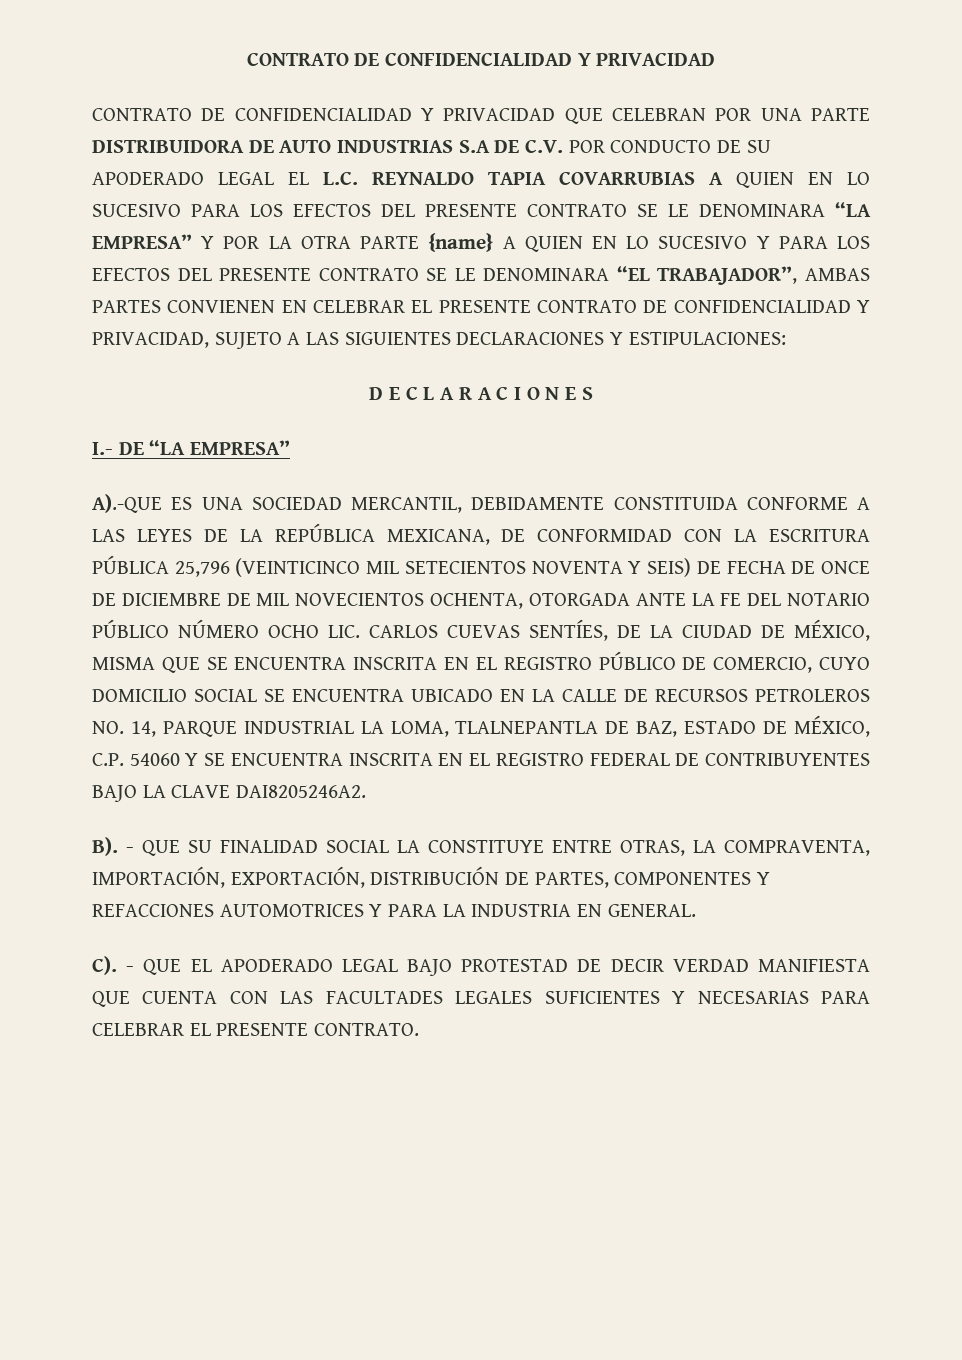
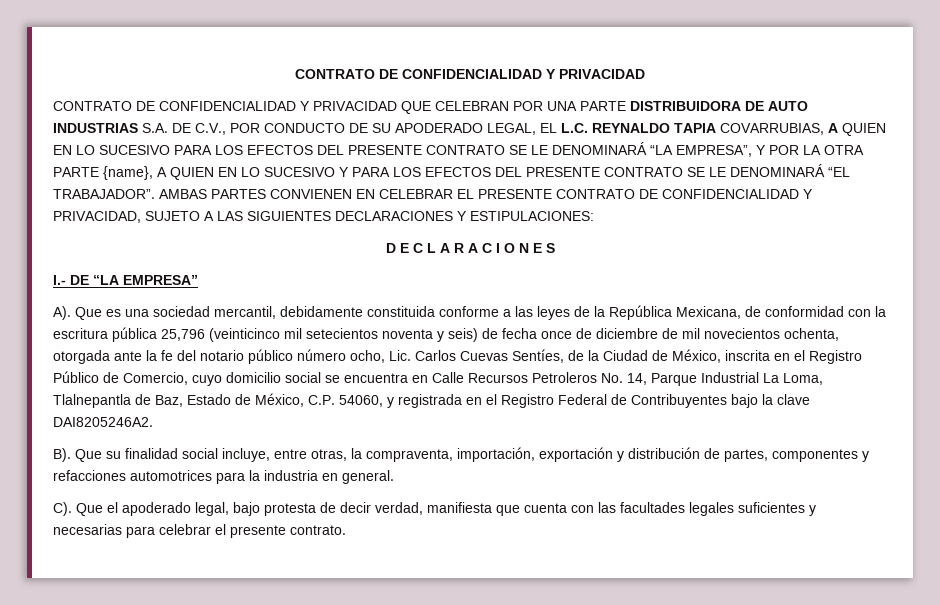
- CONTRATO DE CONFIDENCIALIDAD Y PRIVACIDAD QUE CELEBRAN POR UNA PARTE DISTRIBUIDORA DE AUTO INDUSTRIAS S.A DE C.V. POR CONDUCTO DE SU APODERADO LEGAL EL L.C. REYNALDO TAPIA COVARRUBIAS A QUIEN EN LO SUCESIVO PARA LOS EFECTOS DEL PRESENTE CONTRATO SE LE DENOMINARA “LA EMPRESA” Y POR LA OTRA PARTE {name} A QUIEN EN LO SUCESIVO Y PARA LOS EFECTOS DEL PRESENTE CONTRATO SE LE DENOMINARA “EL TRABAJADOR”, AMBAS PARTES CONVIENEN EN CELEBRAR EL PRESENTE CONTRATO DE CONFIDENCIALIDAD Y PRIVACIDAD, SUJETO A LAS SIGUIENTES DECLARACIONES Y ESTIPULACIONES:
+ CONTRATO DE CONFIDENCIALIDAD Y PRIVACIDAD QUE CELEBRAN POR UNA PARTE DISTRIBUIDORA DE AUTO INDUSTRIAS S.A. DE C.V., POR CONDUCTO DE SU APODERADO LEGAL, EL L.C. REYNALDO TAPIA COVARRUBIAS, A QUIEN EN LO SUCESIVO PARA LOS EFECTOS DEL PRESENTE CONTRATO SE LE DENOMINARÁ “LA EMPRESA”, Y POR LA OTRA PARTE {name}, A QUIEN EN LO SUCESIVO Y PARA LOS EFECTOS DEL PRESENTE CONTRATO SE LE DENOMINARÁ “EL TRABAJADOR”. AMBAS PARTES CONVIENEN EN CELEBRAR EL PRESENTE CONTRATO DE CONFIDENCIALIDAD Y PRIVACIDAD, SUJETO A LAS SIGUIENTES DECLARACIONES Y ESTIPULACIONES:
- A).-QUE ES UNA SOCIEDAD MERCANTIL, DEBIDAMENTE CONSTITUIDA CONFORME A LAS LEYES DE LA REPÚBLICA MEXICANA, DE CONFORMIDAD CON LA ESCRITURA PÚBLICA 25,796 (VEINTICINCO MIL SETECIENTOS NOVENTA Y SEIS) DE FECHA DE ONCE DE DICIEMBRE DE MIL NOVECIENTOS OCHENTA, OTORGADA ANTE LA FE DEL NOTARIO PÚBLICO NÚMERO OCHO LIC. CARLOS CUEVAS SENTÍES, DE LA CIUDAD DE MÉXICO, MISMA QUE SE ENCUENTRA INSCRITA EN EL REGISTRO PÚBLICO DE COMERCIO, CUYO DOMICILIO SOCIAL SE ENCUENTRA UBICADO EN LA CALLE DE RECURSOS PETROLEROS NO. 14, PARQUE INDUSTRIAL LA LOMA, TLALNEPANTLA DE BAZ, ESTADO DE MÉXICO, C.P. 54060 Y SE ENCUENTRA INSCRITA EN EL REGISTRO FEDERAL DE CONTRIBUYENTES BAJO LA CLAVE DAI8205246A2.
- B). - QUE SU FINALIDAD SOCIAL LA CONSTITUYE ENTRE OTRAS, LA COMPRAVENTA, IMPORTACIÓN, EXPORTACIÓN, DISTRIBUCIÓN DE PARTES, COMPONENTES Y REFACCIONES AUTOMOTRICES Y PARA LA INDUSTRIA EN GENERAL.
- C). - QUE EL APODERADO LEGAL BAJO PROTESTAD DE DECIR VERDAD MANIFIESTA QUE CUENTA CON LAS FACULTADES LEGALES SUFICIENTES Y NECESARIAS PARA CELEBRAR EL PRESENTE CONTRATO.
+ A). Que es una sociedad mercantil, debidamente constituida conforme a las leyes de la República Mexicana, de conformidad con la escritura pública 25,796 (veinticinco mil setecientos noventa y seis) de fecha once de diciembre de mil novecientos ochenta, otorgada ante la fe del notario público número ocho, Lic. Carlos Cuevas Sentíes, de la Ciudad de México, inscrita en el Registro Público de Comercio, cuyo domicilio social se encuentra en Calle Recursos Petroleros No. 14, Parque Industrial La Loma, Tlalnepantla de Baz, Estado de México, C.P. 54060, y registrada en el Registro Federal de Contribuyentes bajo la clave DAI8205246A2.
+ B). Que su finalidad social incluye, entre otras, la compraventa, importación, exportación y distribución de partes, componentes y refacciones automotrices para la industria en general.
+ C). Que el apoderado legal, bajo protesta de decir verdad, manifiesta que cuenta con las facultades legales suficientes y necesarias para celebrar el presente contrato.

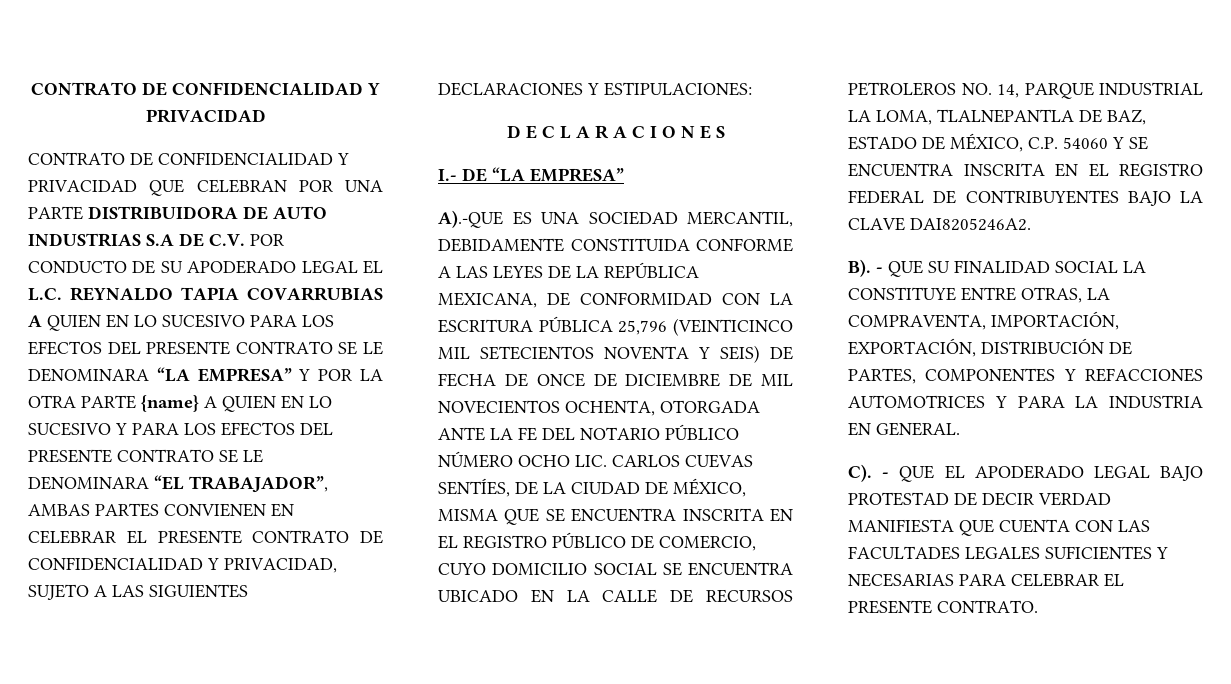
- CONTRATO DE CONFIDENCIALIDAD Y PRIVACIDAD QUE CELEBRAN POR UNA PARTE DISTRIBUIDORA DE AUTO INDUSTRIAS S.A. DE C.V., POR CONDUCTO DE SU APODERADO LEGAL, EL L.C. REYNALDO TAPIA COVARRUBIAS, A QUIEN EN LO SUCESIVO PARA LOS EFECTOS DEL PRESENTE CONTRATO SE LE DENOMINARÁ “LA EMPRESA”, Y POR LA OTRA PARTE {name}, A QUIEN EN LO SUCESIVO Y PARA LOS EFECTOS DEL PRESENTE CONTRATO SE LE DENOMINARÁ “EL TRABAJADOR”. AMBAS PARTES CONVIENEN EN CELEBRAR EL PRESENTE CONTRATO DE CONFIDENCIALIDAD Y PRIVACIDAD, SUJETO A LAS SIGUIENTES DECLARACIONES Y ESTIPULACIONES:
+ CONTRATO DE CONFIDENCIALIDAD Y PRIVACIDAD QUE CELEBRAN POR UNA PARTE DISTRIBUIDORA DE AUTO INDUSTRIAS S.A DE C.V. POR CONDUCTO DE SU APODERADO LEGAL EL L.C. REYNALDO TAPIA COVARRUBIAS A QUIEN EN LO SUCESIVO PARA LOS EFECTOS DEL PRESENTE CONTRATO SE LE DENOMINARA “LA EMPRESA” Y POR LA OTRA PARTE {name} A QUIEN EN LO SUCESIVO Y PARA LOS EFECTOS DEL PRESENTE CONTRATO SE LE DENOMINARA “EL TRABAJADOR”, AMBAS PARTES CONVIENEN EN CELEBRAR EL PRESENTE CONTRATO DE CONFIDENCIALIDAD Y PRIVACIDAD, SUJETO A LAS SIGUIENTES DECLARACIONES Y ESTIPULACIONES:
- A). Que es una sociedad mercantil, debidamente constituida conforme a las leyes de la República Mexicana, de conformidad con la escritura pública 25,796 (veinticinco mil setecientos noventa y seis) de fecha once de diciembre de mil novecientos ochenta, otorgada ante la fe del notario público número ocho, Lic. Carlos Cuevas Sentíes, de la Ciudad de México, inscrita en el Registro Público de Comercio, cuyo domicilio social se encuentra en Calle Recursos Petroleros No. 14, Parque Industrial La Loma, Tlalnepantla de Baz, Estado de México, C.P. 54060, y registrada en el Registro Federal de Contribuyentes bajo la clave DAI8205246A2.
- B). Que su finalidad social incluye, entre otras, la compraventa, importación, exportación y distribución de partes, componentes y refacciones automotrices para la industria en general.
- C). Que el apoderado legal, bajo protesta de decir verdad, manifiesta que cuenta con las facultades legales suficientes y necesarias para celebrar el presente contrato.
+ A).-QUE ES UNA SOCIEDAD MERCANTIL, DEBIDAMENTE CONSTITUIDA CONFORME A LAS LEYES DE LA REPÚBLICA MEXICANA, DE CONFORMIDAD CON LA ESCRITURA PÚBLICA 25,796 (VEINTICINCO MIL SETECIENTOS NOVENTA Y SEIS) DE FECHA DE ONCE DE DICIEMBRE DE MIL NOVECIENTOS OCHENTA, OTORGADA ANTE LA FE DEL NOTARIO PÚBLICO NÚMERO OCHO LIC. CARLOS CUEVAS SENTÍES, DE LA CIUDAD DE MÉXICO, MISMA QUE SE ENCUENTRA INSCRITA EN EL REGISTRO PÚBLICO DE COMERCIO, CUYO DOMICILIO SOCIAL SE ENCUENTRA UBICADO EN LA CALLE DE RECURSOS PETROLEROS NO. 14, PARQUE INDUSTRIAL LA LOMA, TLALNEPANTLA DE BAZ, ESTADO DE MÉXICO, C.P. 54060 Y SE ENCUENTRA INSCRITA EN EL REGISTRO FEDERAL DE CONTRIBUYENTES BAJO LA CLAVE DAI8205246A2.
+ B). - QUE SU FINALIDAD SOCIAL LA CONSTITUYE ENTRE OTRAS, LA COMPRAVENTA, IMPORTACIÓN, EXPORTACIÓN, DISTRIBUCIÓN DE PARTES, COMPONENTES Y REFACCIONES AUTOMOTRICES Y PARA LA INDUSTRIA EN GENERAL.
+ C). - QUE EL APODERADO LEGAL BAJO PROTESTAD DE DECIR VERDAD MANIFIESTA QUE CUENTA CON LAS FACULTADES LEGALES SUFICIENTES Y NECESARIAS PARA CELEBRAR EL PRESENTE CONTRATO.

